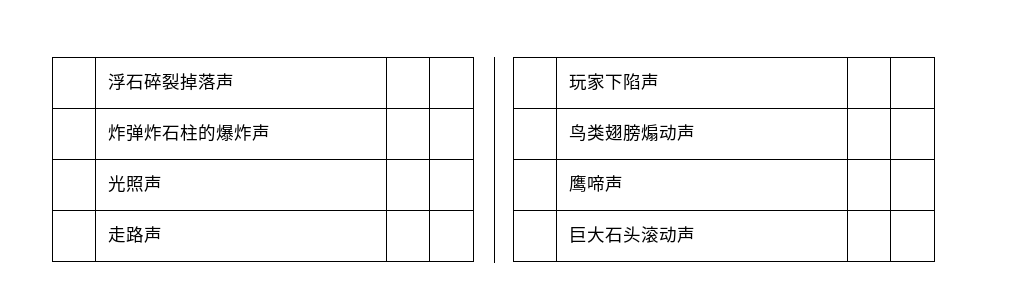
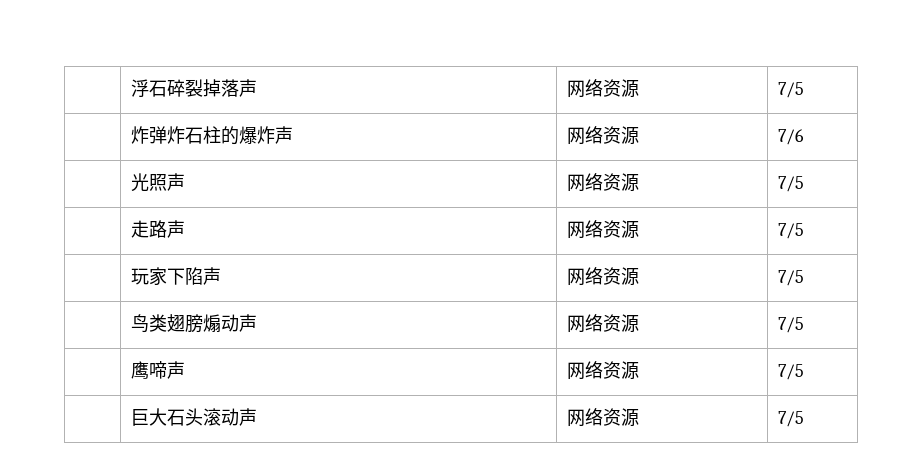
- | 浮石碎裂掉落声 | |
+ | 浮石碎裂掉落声 | 网络资源 | 7/5
- | 炸弹炸石柱的爆炸声 | |
+ | 炸弹炸石柱的爆炸声 | 网络资源 | 7/6
- | 光照声 | |
+ | 光照声 | 网络资源 | 7/5
- | 走路声 | |
+ | 走路声 | 网络资源 | 7/5
- | 玩家下陷声 | |
+ | 玩家下陷声 | 网络资源 | 7/5
- | 鸟类翅膀煽动声 | |
+ | 鸟类翅膀煽动声 | 网络资源 | 7/5
- | 鹰啼声 | |
+ | 鹰啼声 | 网络资源 | 7/5
- | 巨大石头滚动声 | |
+ | 巨大石头滚动声 | 网络资源 | 7/5

